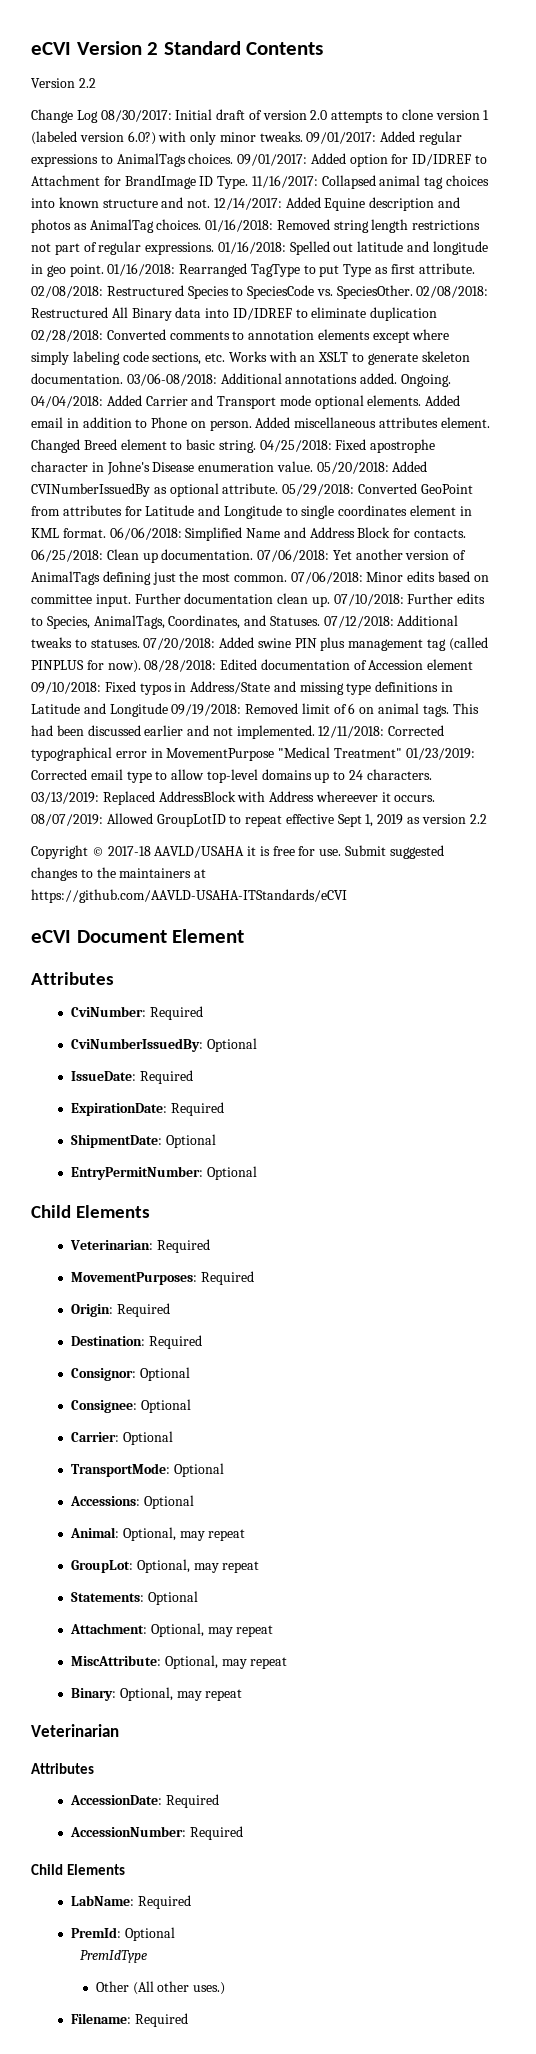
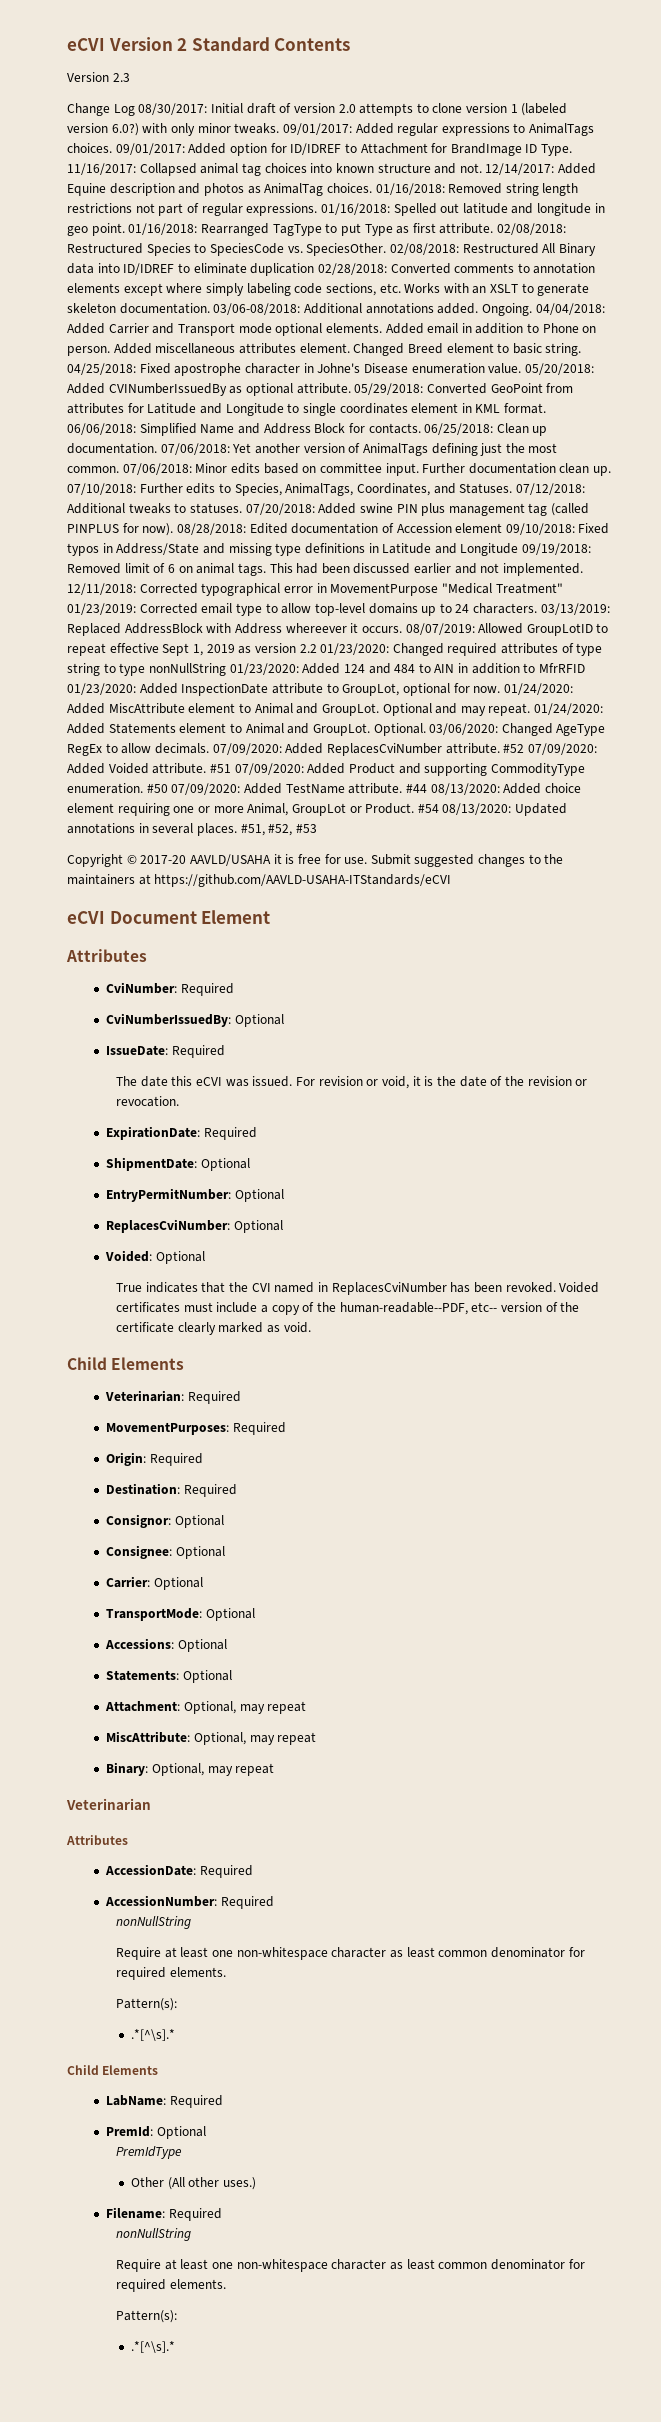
- Version 2.2
+ Version 2.3
- 08/07/2019: Allowed GroupLotID to repeat effective Sept 1, 2019 as version 2.2
+ 08/07/2019: Allowed GroupLotID to repeat effective Sept 1, 2019 as version 2.2 01/23/2020: Changed required attributes of type string to type nonNullString 01/23/2020: Added 124 and 484 to AIN in addition to MfrRFID 01/23/2020: Added InspectionDate attribute to GroupLot, optional for now. 01/24/2020: Added MiscAttribute element to Animal and GroupLot. Optional and may repeat. 01/24/2020: Added Statements element to Animal and GroupLot. Optional. 03/06/2020: Changed AgeType RegEx to allow decimals. 07/09/2020: Added ReplacesCviNumber attribute. #52 07/09/2020: Added Voided attribute. #51 07/09/2020: Added Product and supporting CommodityType enumeration. #50 07/09/2020: Added TestName attribute. #44 08/13/2020: Added choice element requiring one or more Animal, GroupLot or Product. #54 08/13/2020: Updated annotations in several places. #51, #52, #53
- Copyright © 2017-18 AAVLD/USAHA it is free for use.
+ Copyright © 2017-20 AAVLD/USAHA it is free for use.
+ The date this eCVI was issued. For revision or void, it is the date of the revision or revocation.
+ ReplacesCviNumber: Optional
+ Voided: Optional
+ True indicates that the CVI named in ReplacesCviNumber has been revoked. Voided certificates must include a copy of the human-readable--PDF, etc-- version of the certificate clearly marked as void.
- Animal: Optional, may repeat
- GroupLot: Optional, may repeat
  AccessionNumber: Required
+ nonNullString
+ Require at least one non-whitespace character as least common denominator for required elements.
+ Pattern(s):
+ .*[^\s].*
  Filename: Required
+ nonNullString
+ Require at least one non-whitespace character as least common denominator for required elements.
+ Pattern(s):
+ .*[^\s].*

